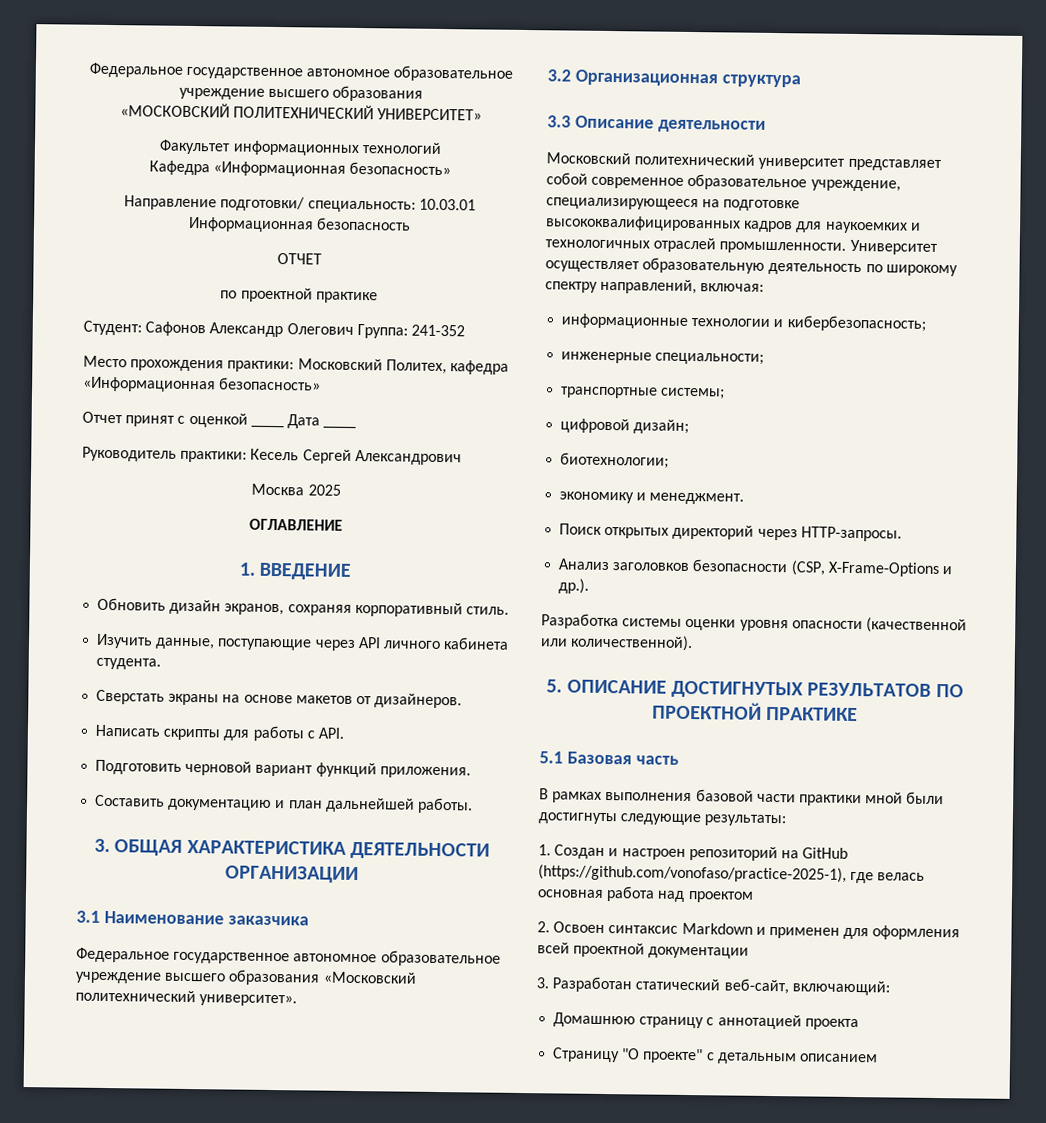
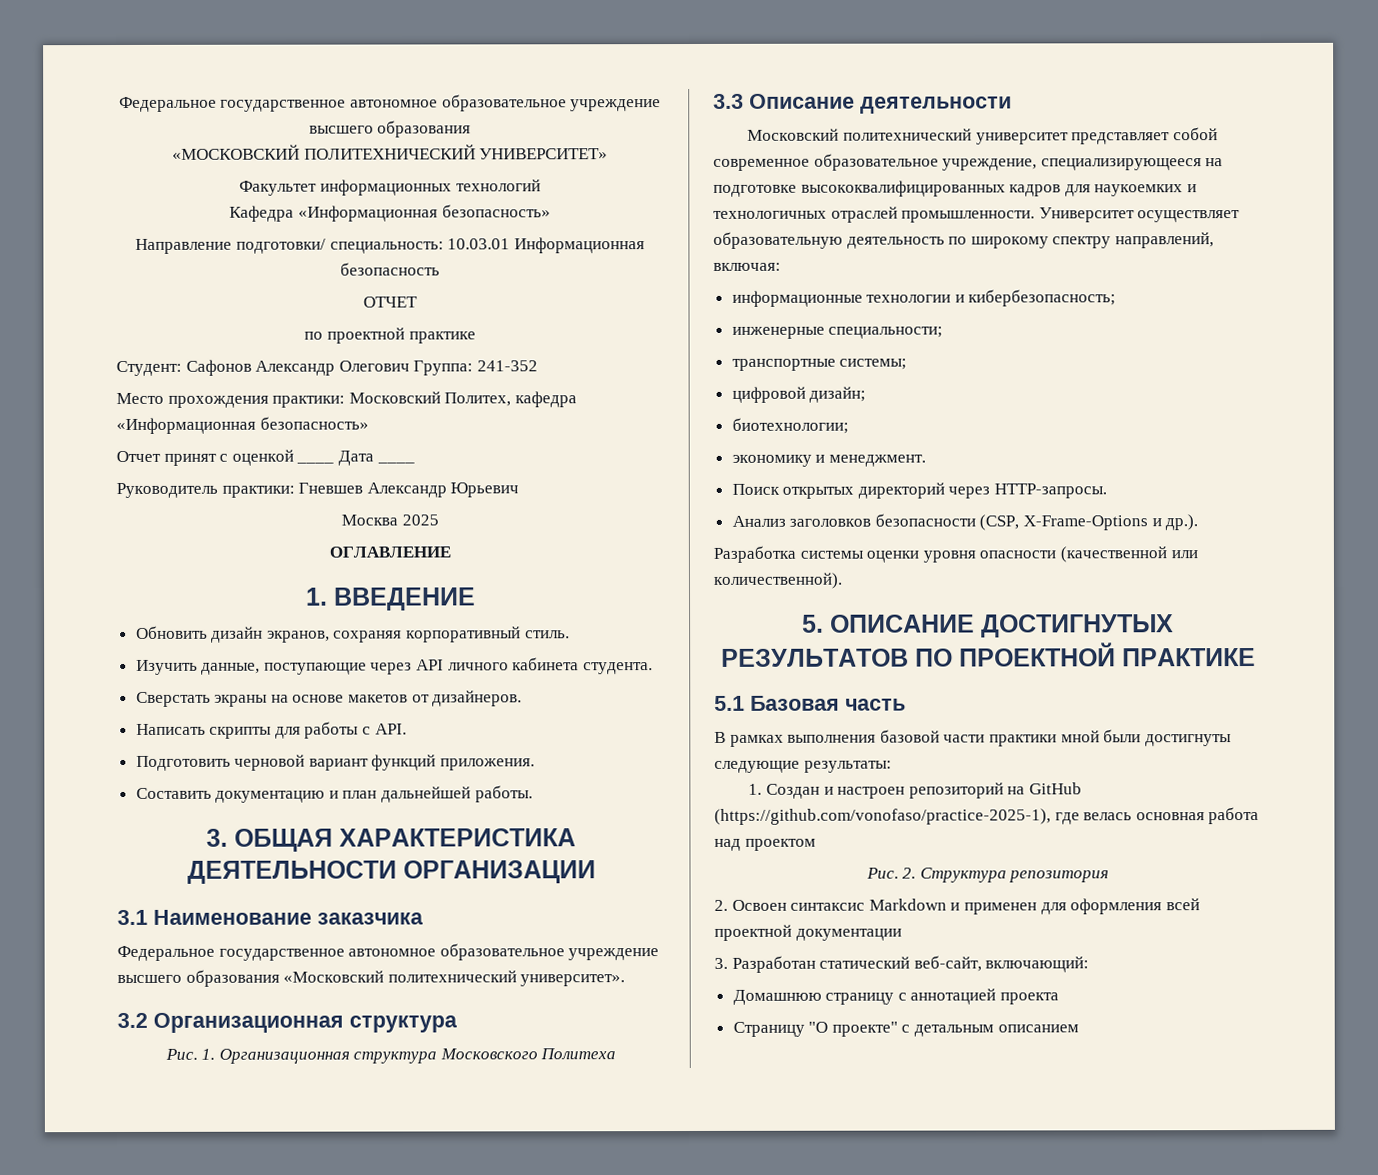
- Руководитель практики: Кесель Сергей Александрович
+ Руководитель практики: Гневшев Александр Юрьевич
+ Рис. 1. Организационная структура Московского Политеха
+ Рис. 2. Структура репозитория

